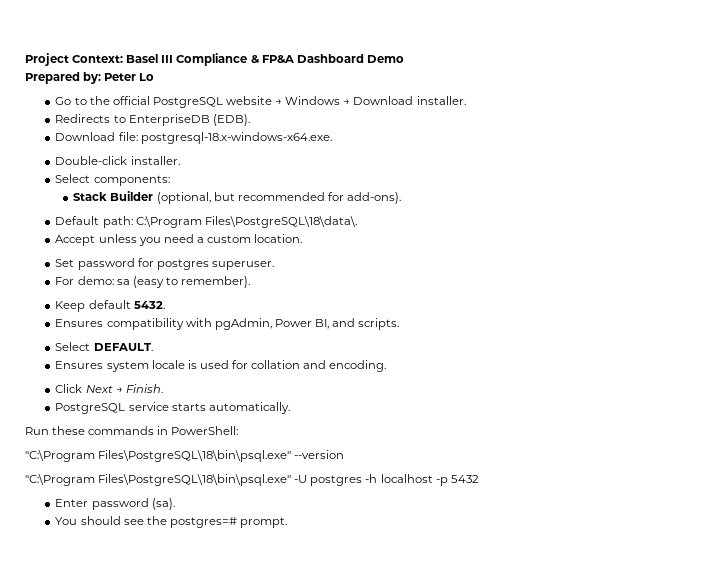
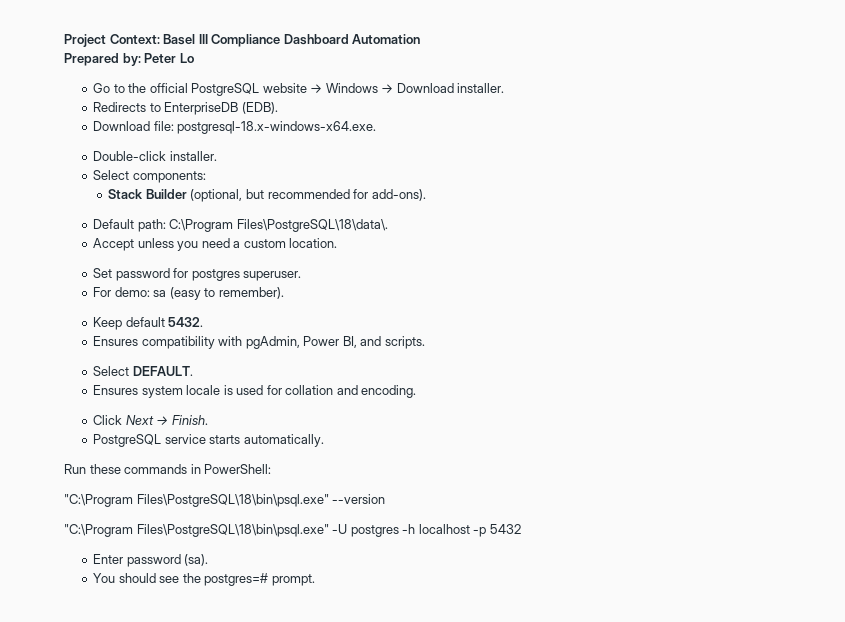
- Project Context: Basel III Compliance & FP&A Dashboard Demo
+ Project Context: Basel III Compliance Dashboard Automation

